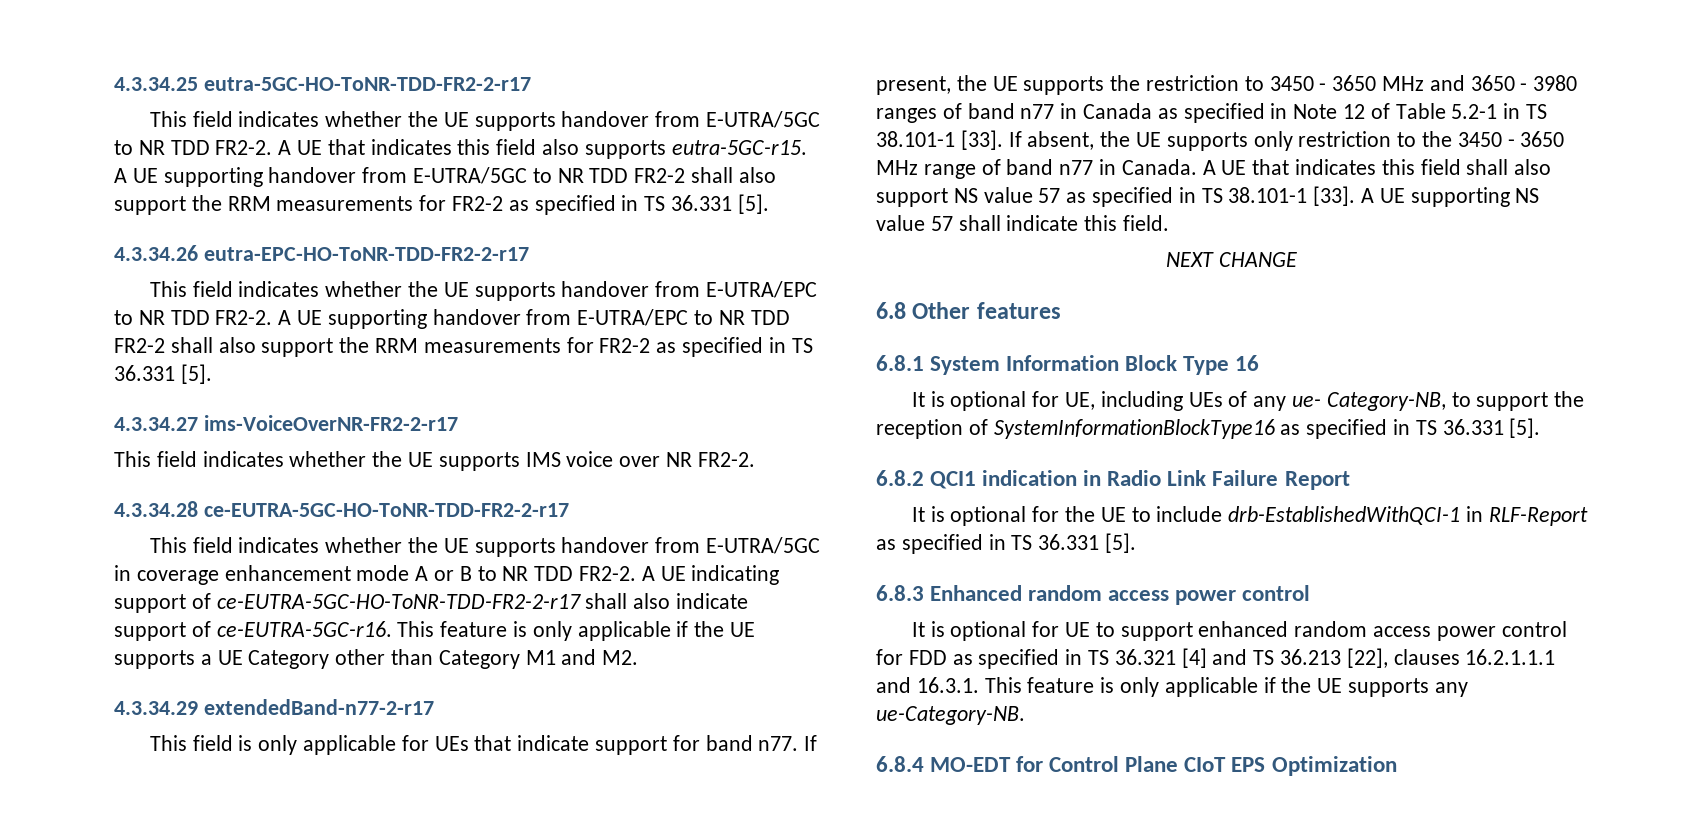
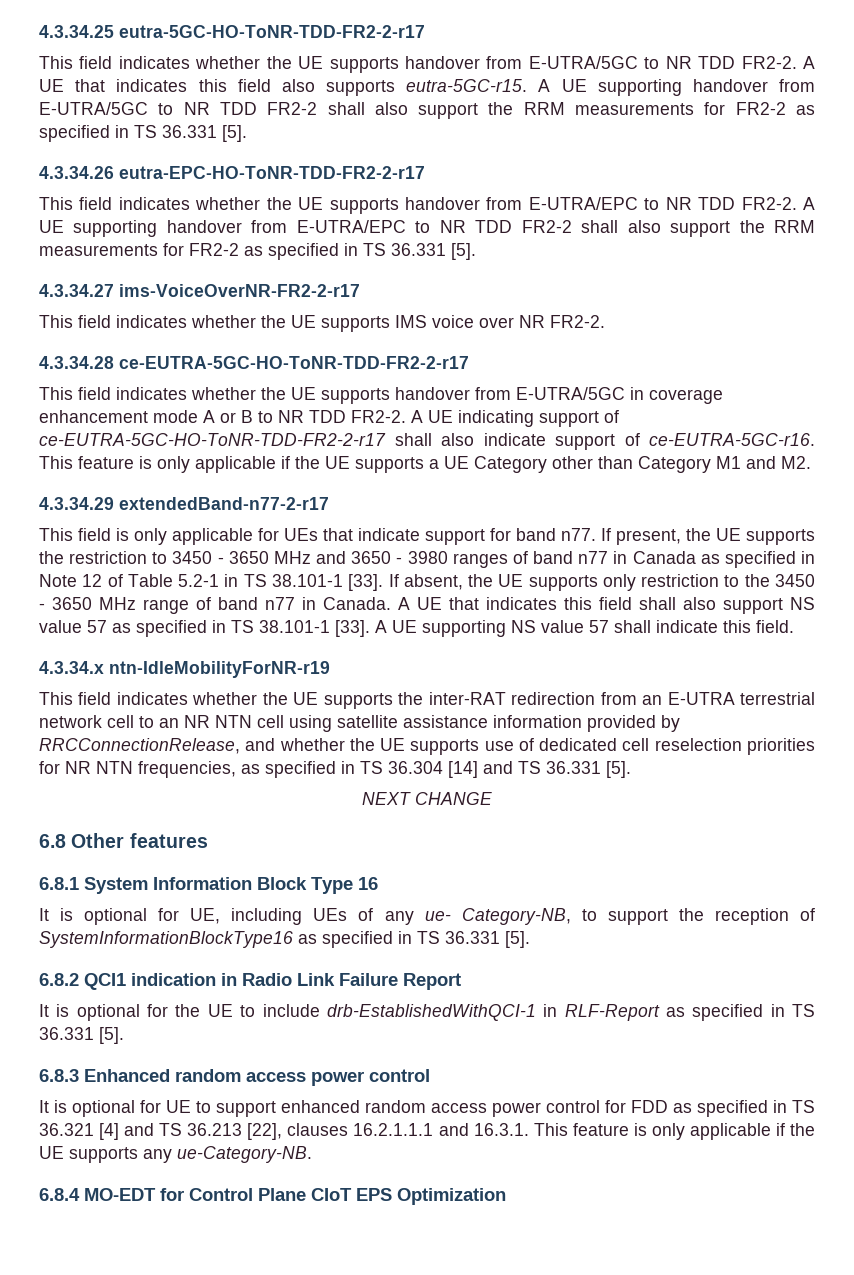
+ 4.3.34.x ntn-IdleMobilityForNR-r19
+ This field indicates whether the UE supports the inter-RAT redirection from an E-UTRA terrestrial network cell to an NR NTN cell using satellite assistance information provided by RRCConnectionRelease, and whether the UE supports use of dedicated cell reselection priorities for NR NTN frequencies, as specified in TS 36.304 [14] and TS 36.331 [5].

